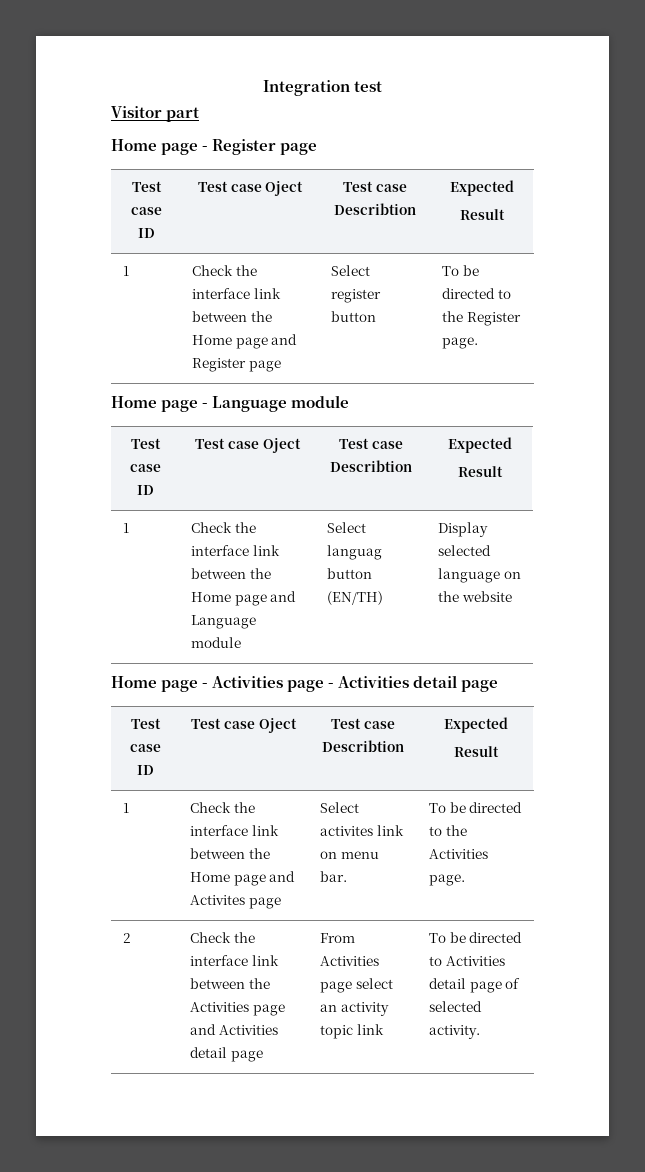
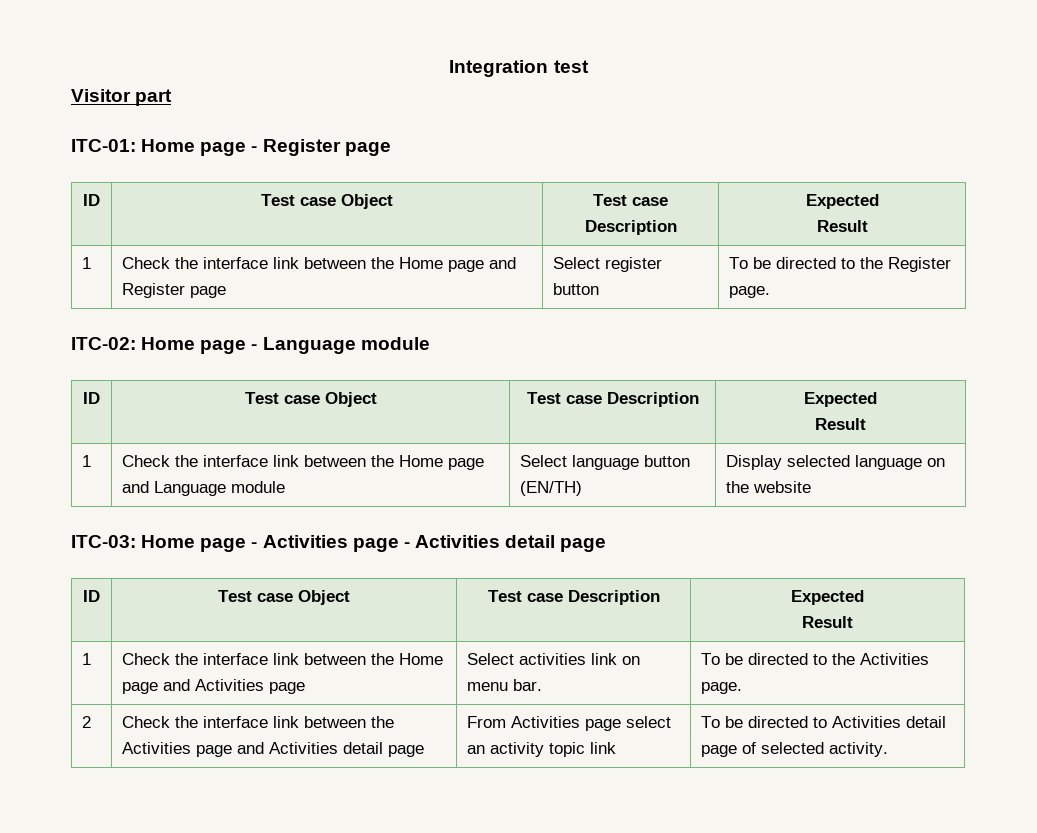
- Home page - Register page
- Test case ID | Test case Oject | Test case Describtion | Expected
+ ITC-01: Home page - Register page
+ ID | Test case Object | Test case Description | Expected
- Home page - Language module
- Test case ID | Test case Oject | Test case Describtion | Expected
+ ITC-02: Home page - Language module
+ ID | Test case Object | Test case Description | Expected
- 1 | Check the interface link between the Home page and Language module | Select languag button (EN/TH) | Display selected language on the website
+ 1 | Check the interface link between the Home page and Language module | Select language button (EN/TH) | Display selected language on the website
- Home page - Activities page - Activities detail page
- Test case ID | Test case Oject | Test case Describtion | Expected
+ ITC-03: Home page - Activities page - Activities detail page
+ ID | Test case Object | Test case Description | Expected
- 1 | Check the interface link between the Home page and Activites page | Select activites link on menu bar. | To be directed to the Activities page.
+ 1 | Check the interface link between the Home page and Activities page | Select activities link on menu bar. | To be directed to the Activities page.

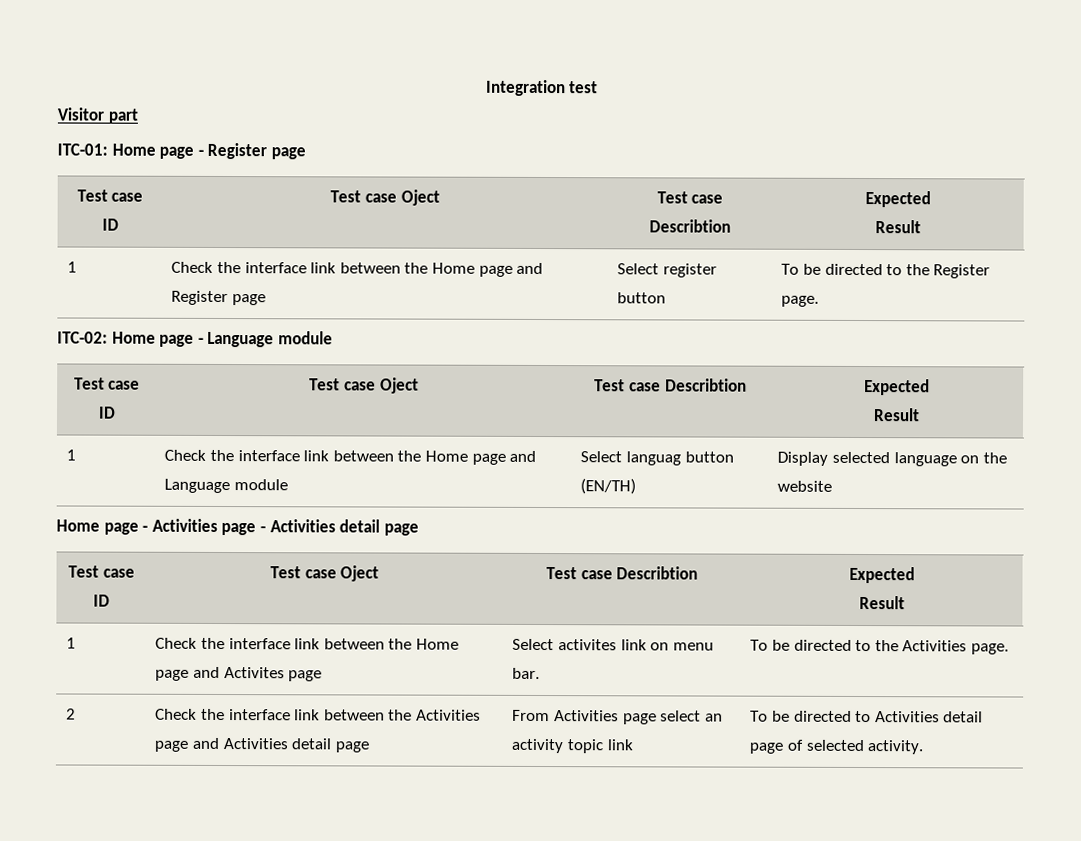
  ITC-01: Home page - Register page
- ID | Test case Object | Test case Description | Expected
+ Test case ID | Test case Oject | Test case Describtion | Expected
  ITC-02: Home page - Language module
- ID | Test case Object | Test case Description | Expected
+ Test case ID | Test case Oject | Test case Describtion | Expected
- 1 | Check the interface link between the Home page and Language module | Select language button (EN/TH) | Display selected language on the website
+ 1 | Check the interface link between the Home page and Language module | Select languag button (EN/TH) | Display selected language on the website
- ITC-03: Home page - Activities page - Activities detail page
- ID | Test case Object | Test case Description | Expected
+ Home page - Activities page - Activities detail page
+ Test case ID | Test case Oject | Test case Describtion | Expected
- 1 | Check the interface link between the Home page and Activities page | Select activities link on menu bar. | To be directed to the Activities page.
+ 1 | Check the interface link between the Home page and Activites page | Select activites link on menu bar. | To be directed to the Activities page.

